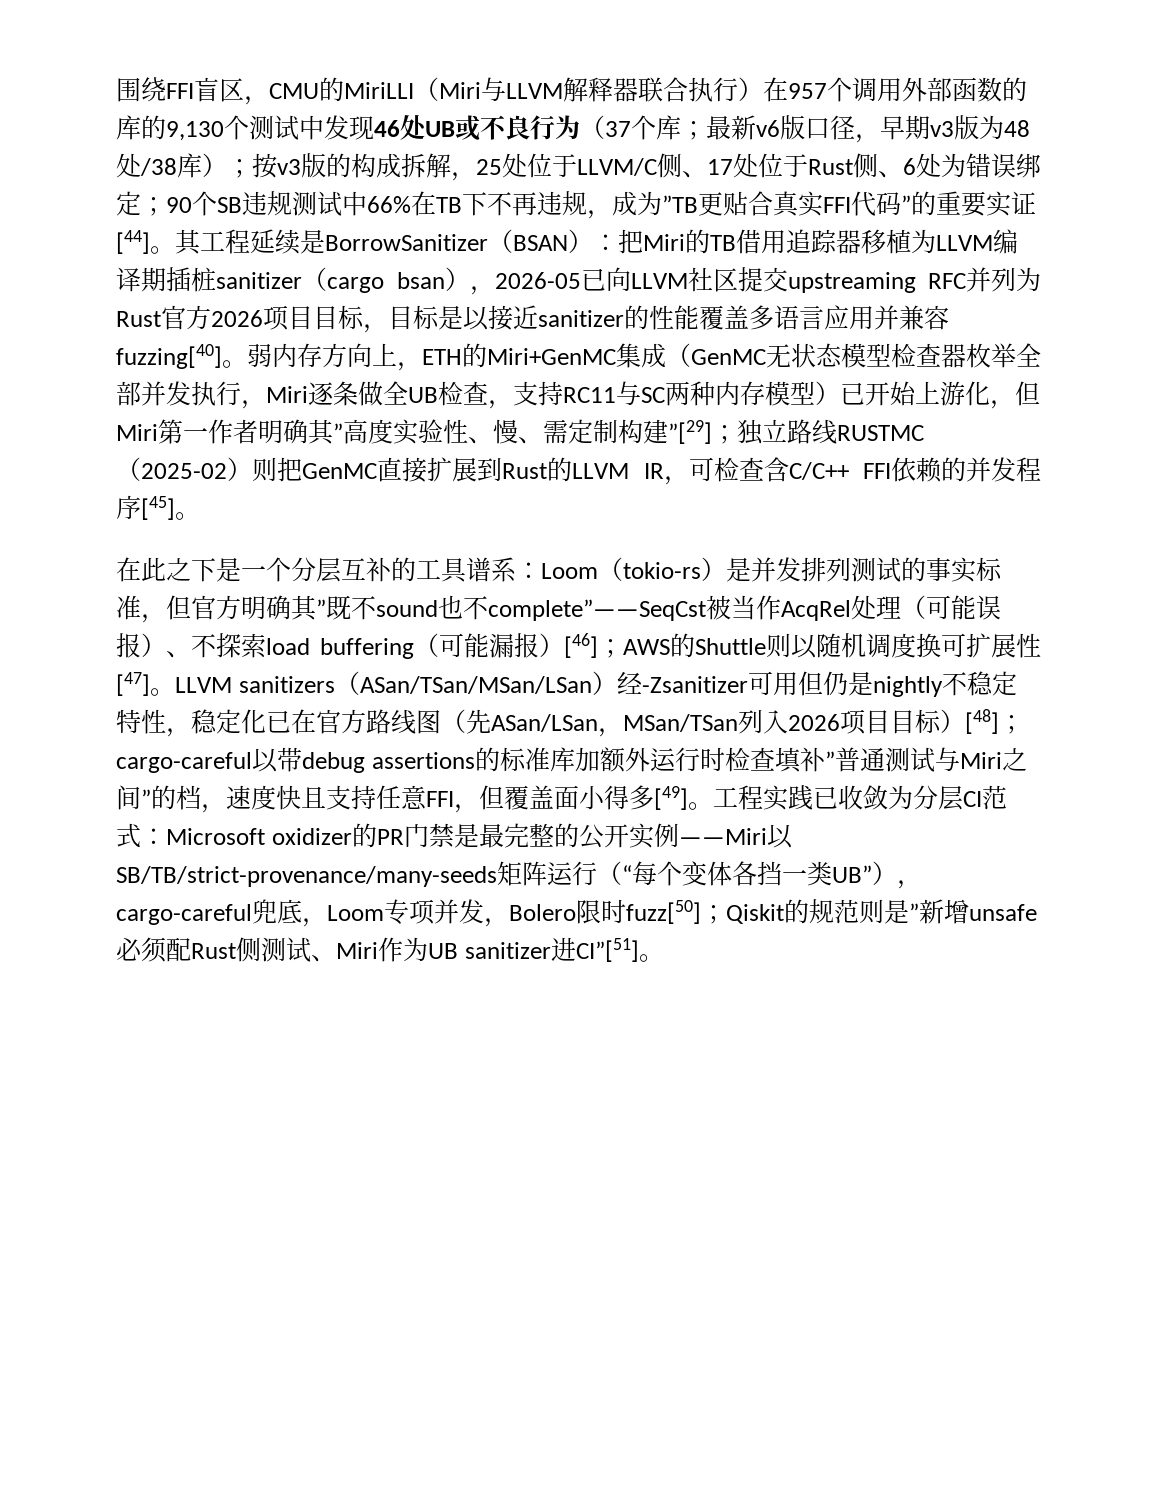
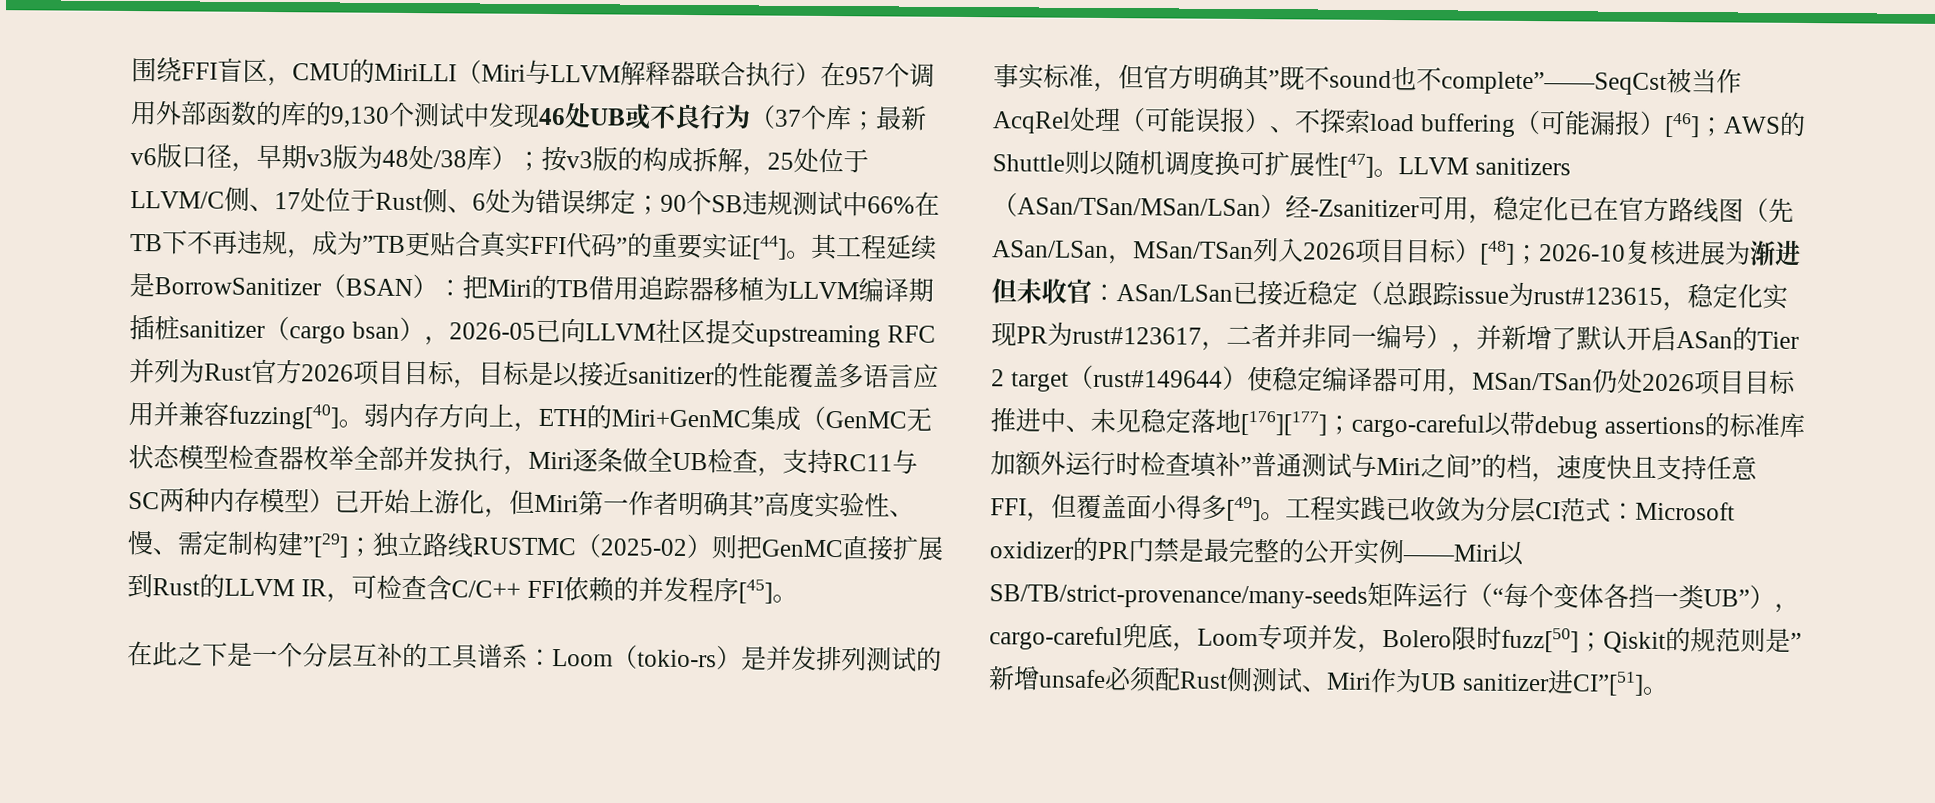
- LLVM sanitizers（ASan/TSan/MSan/LSan）经-Zsanitizer可用但仍是nightly不稳定特性，稳定化已在官方路线图（先ASan/LSan，MSan/TSan列入2026项目目标）[48]；cargo-careful以带debug assertions的标准库加额外运行时检查填补”普通测试与Miri之间”的档，速度快且支持任意FFI，但覆盖面小得多[49]。
+ LLVM sanitizers（ASan/TSan/MSan/LSan）经-Zsanitizer可用，稳定化已在官方路线图（先ASan/LSan，MSan/TSan列入2026项目目标）[48]；2026-10复核进展为渐进但未收官：ASan/LSan已接近稳定（总跟踪issue为rust#123615，稳定化实现PR为rust#123617，二者并非同一编号），并新增了默认开启ASan的Tier 2 target（rust#149644）使稳定编译器可用，MSan/TSan仍处2026项目目标推进中、未见稳定落地[176][177]；cargo-careful以带debug assertions的标准库加额外运行时检查填补”普通测试与Miri之间”的档，速度快且支持任意FFI，但覆盖面小得多[49]。

